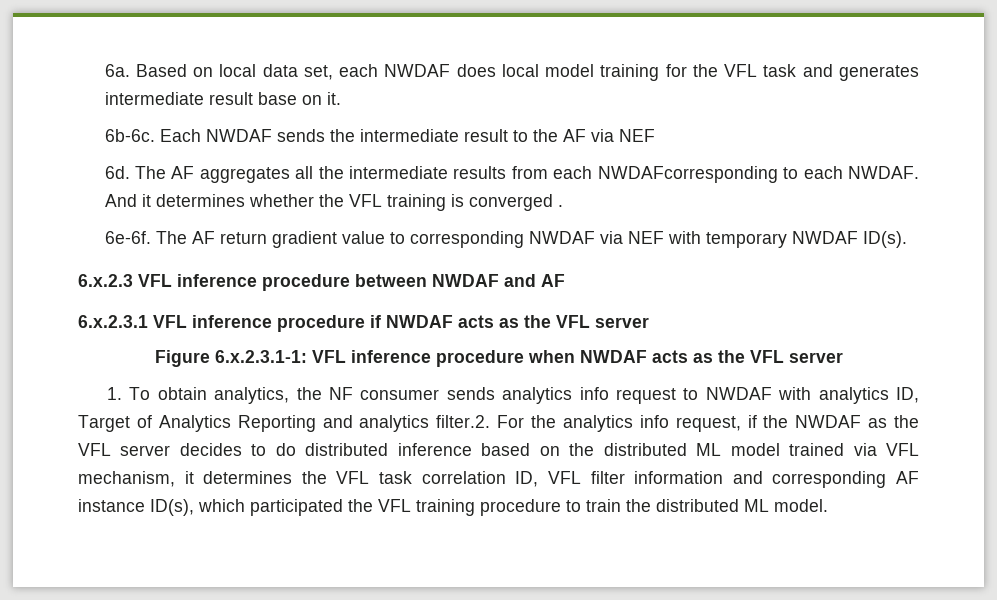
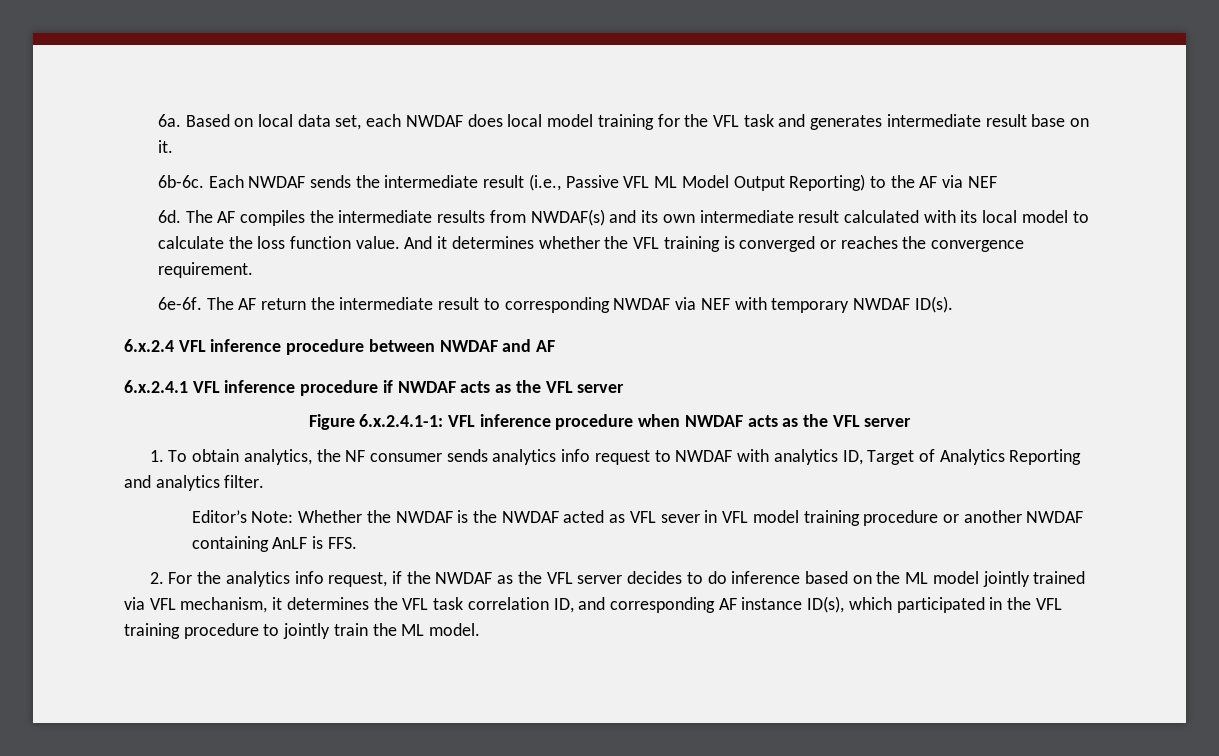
- Each NWDAF sends the intermediate result to the AF via NEF
+ Each NWDAF sends the intermediate result (i.e., Passive VFL ML Model Output Reporting) to the AF via NEF
- The AF aggregates all the intermediate results from each NWDAFcorresponding to each NWDAF.
+ The AF compiles the intermediate results from NWDAF(s) and its own intermediate result calculated with its local model to calculate the loss function value.
- And it determines whether the VFL training is converged .
+ And it determines whether the VFL training is converged or reaches the convergence requirement.
- The AF return gradient value to corresponding NWDAF via NEF with temporary NWDAF ID(s).
+ The AF return the intermediate result to corresponding NWDAF via NEF with temporary NWDAF ID(s).
- 6.x.2.3 VFL inference procedure between NWDAF and AF
+ 6.x.2.4 VFL inference procedure between NWDAF and AF
- 6.x.2.3.1 VFL inference procedure if NWDAF acts as the VFL server
+ 6.x.2.4.1 VFL inference procedure if NWDAF acts as the VFL server
- Figure 6.x.2.3.1-1: VFL inference procedure when NWDAF acts as the VFL server
+ Figure 6.x.2.4.1-1: VFL inference procedure when NWDAF acts as the VFL server
- 1. To obtain analytics, the NF consumer sends analytics info request to NWDAF with analytics ID, Target of Analytics Reporting and analytics filter.2. For the analytics info request, if the NWDAF as the VFL server decides to do distributed inference based on the distributed ML model trained via VFL mechanism, it determines the VFL task correlation ID, VFL filter information and corresponding AF instance ID(s), which participated the VFL training procedure to train the distributed ML model.
+ 1. To obtain analytics, the NF consumer sends analytics info request to NWDAF with analytics ID, Target of Analytics Reporting and analytics filter.
+ Editor’s Note: Whether the NWDAF is the NWDAF acted as VFL sever in VFL model training procedure or another NWDAF containing AnLF is FFS.
+ 2. For the analytics info request, if the NWDAF as the VFL server decides to do inference based on the ML model jointly trained via VFL mechanism, it determines the VFL task correlation ID, and corresponding AF instance ID(s), which participated in the VFL training procedure to jointly train the ML model.

